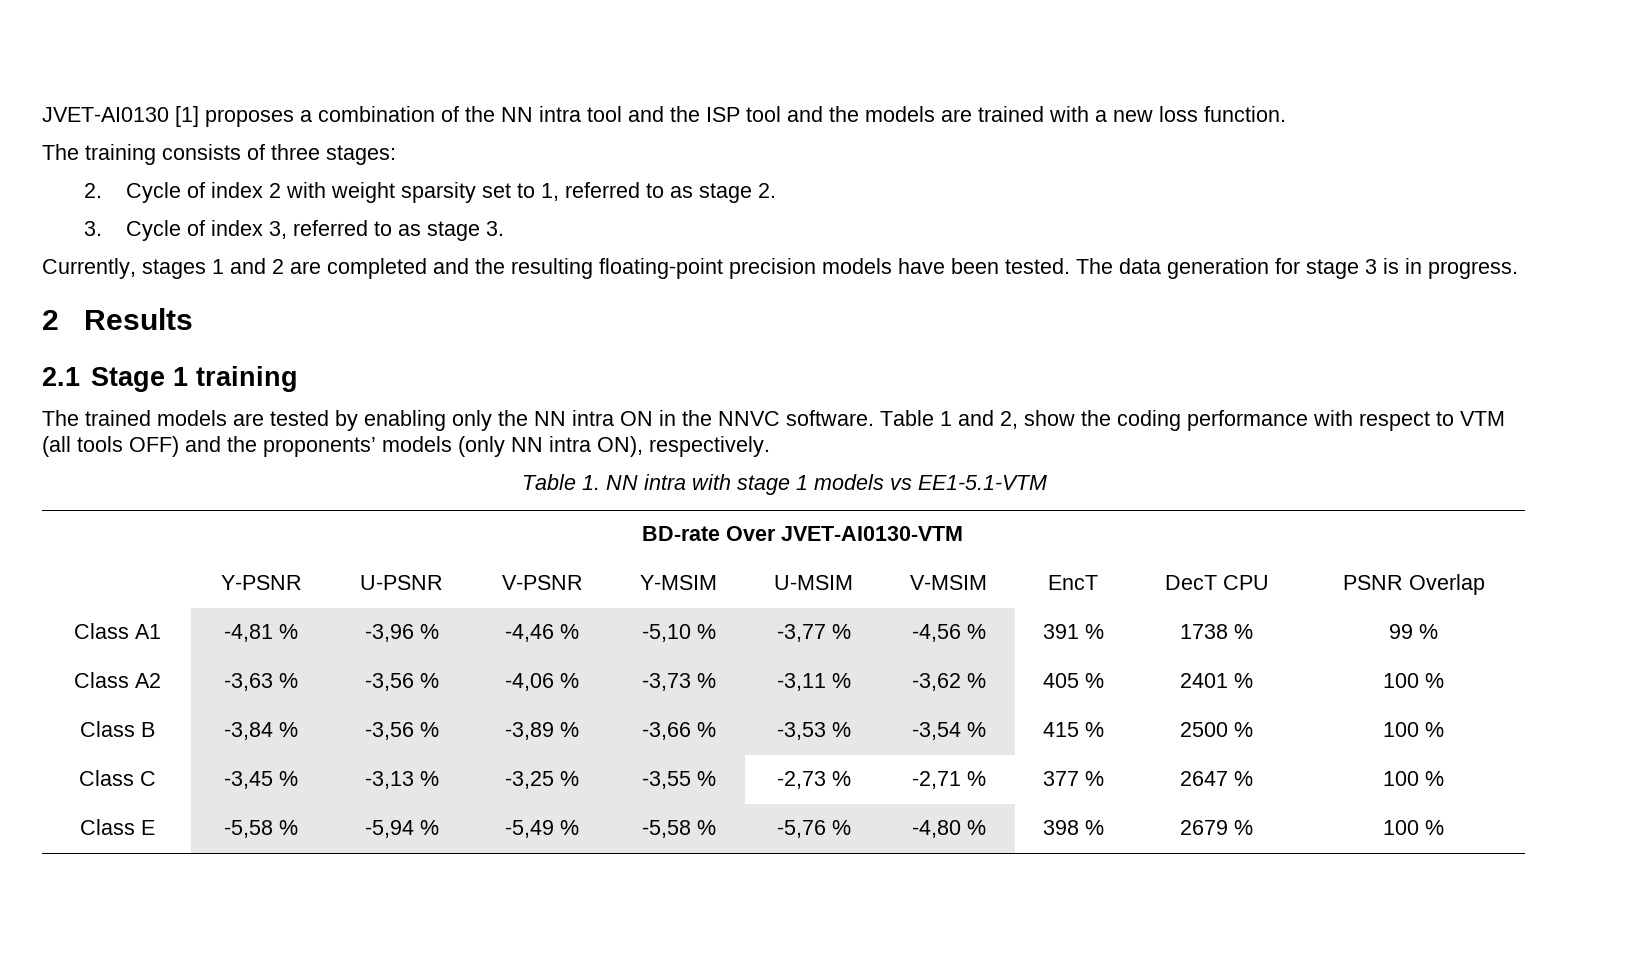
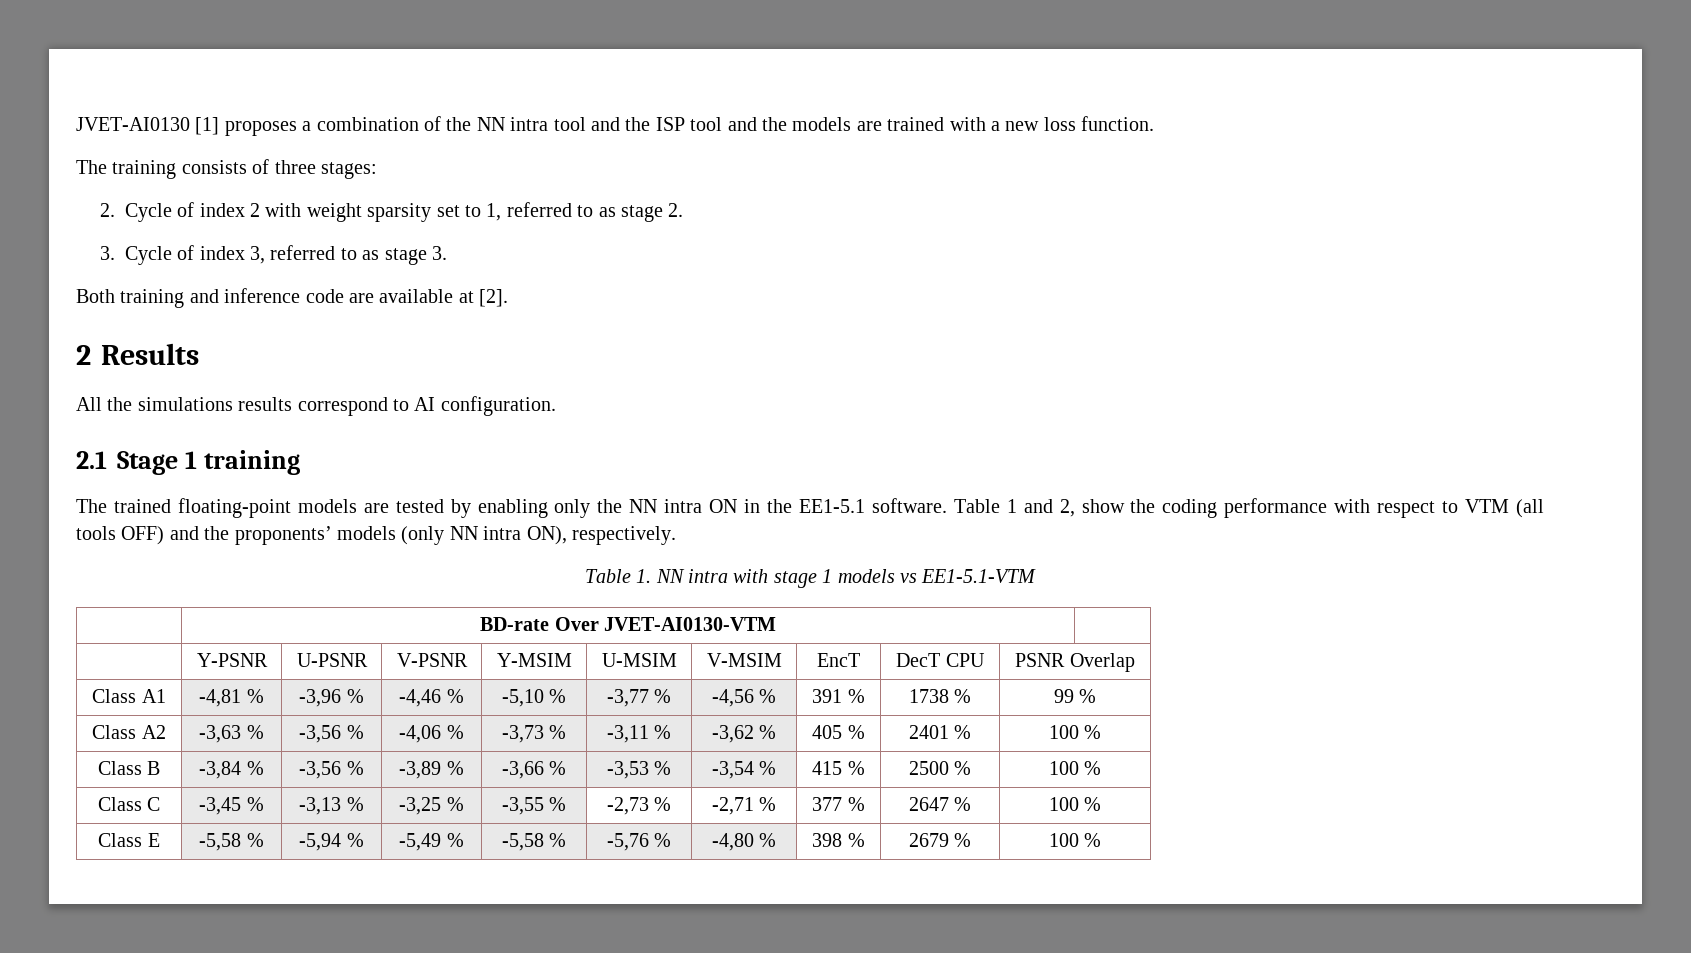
- Currently, stages 1 and 2 are completed and the resulting floating-point precision models have been tested. The data generation for stage 3 is in progress.
+ Both training and inference code are available at [2].
  2 Results
+ All the simulations results correspond to AI configuration.
- The trained models are tested by enabling only the NN intra ON in the NNVC software.
+ The trained floating-point models are tested by enabling only the NN intra ON in the EE1-5.1 software.

